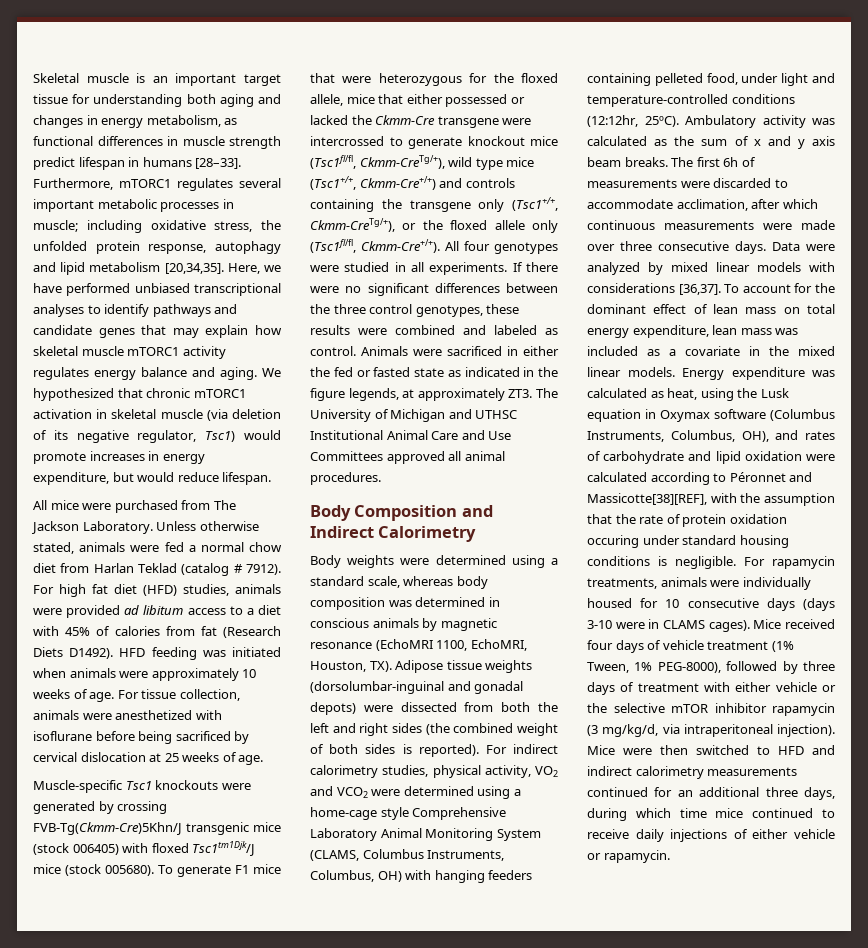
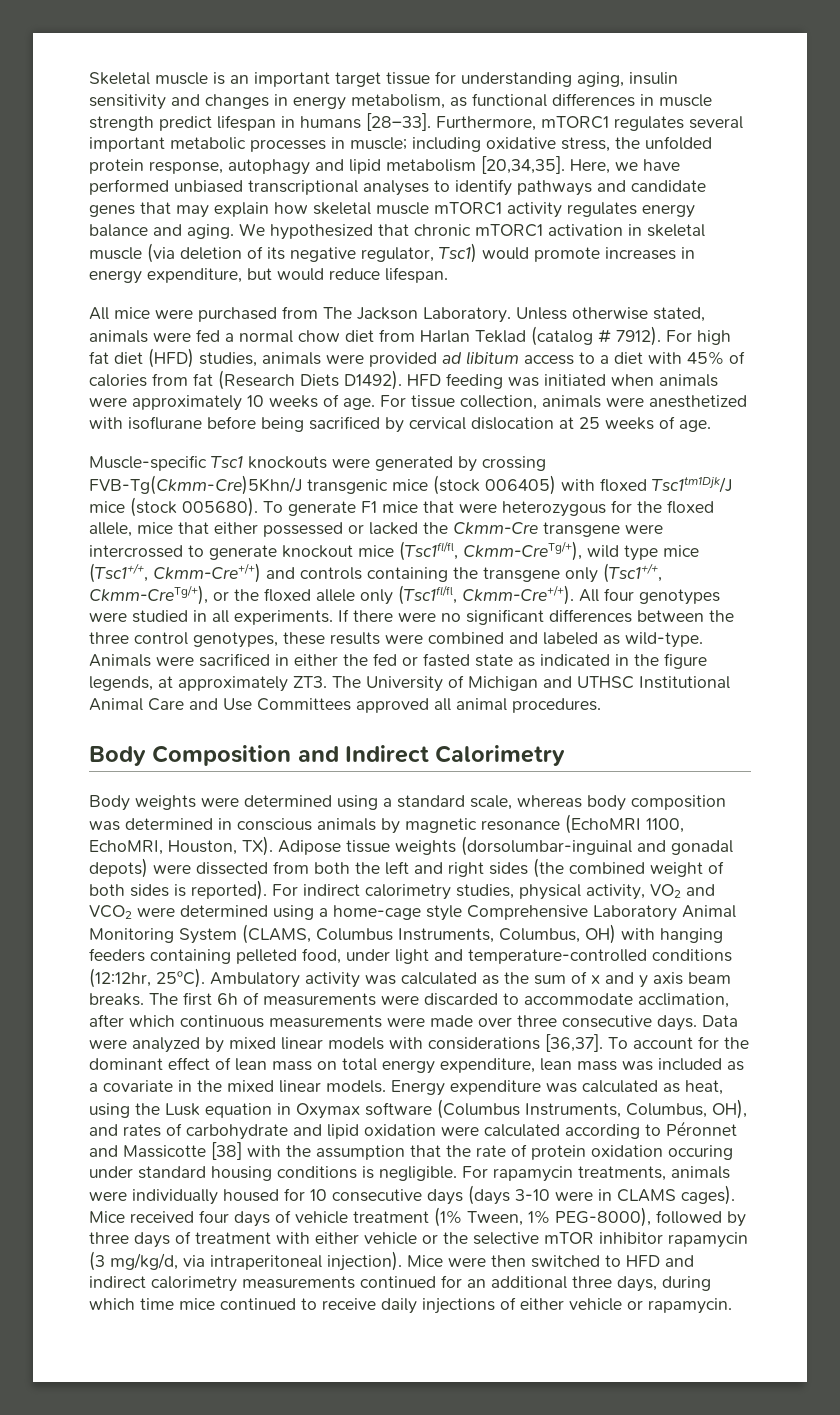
- Skeletal muscle is an important target tissue for understanding both aging and changes in energy metabolism, as functional differences in muscle strength predict lifespan in humans [28–33].
+ Skeletal muscle is an important target tissue for understanding aging, insulin sensitivity and changes in energy metabolism, as functional differences in muscle strength predict lifespan in humans [28–33].
- If there were no significant differences between the three control genotypes, these results were combined and labeled as control.
+ If there were no significant differences between the three control genotypes, these results were combined and labeled as wild-type.
- Energy expenditure was calculated as heat, using the Lusk equation in Oxymax software (Columbus Instruments, Columbus, OH), and rates of carbohydrate and lipid oxidation were calculated according to Péronnet and Massicotte[38][REF], with the assumption that the rate of protein oxidation occuring under standard housing conditions is negligible.
+ Energy expenditure was calculated as heat, using the Lusk equation in Oxymax software (Columbus Instruments, Columbus, OH), and rates of carbohydrate and lipid oxidation were calculated according to Péronnet and Massicotte [38] with the assumption that the rate of protein oxidation occuring under standard housing conditions is negligible.

